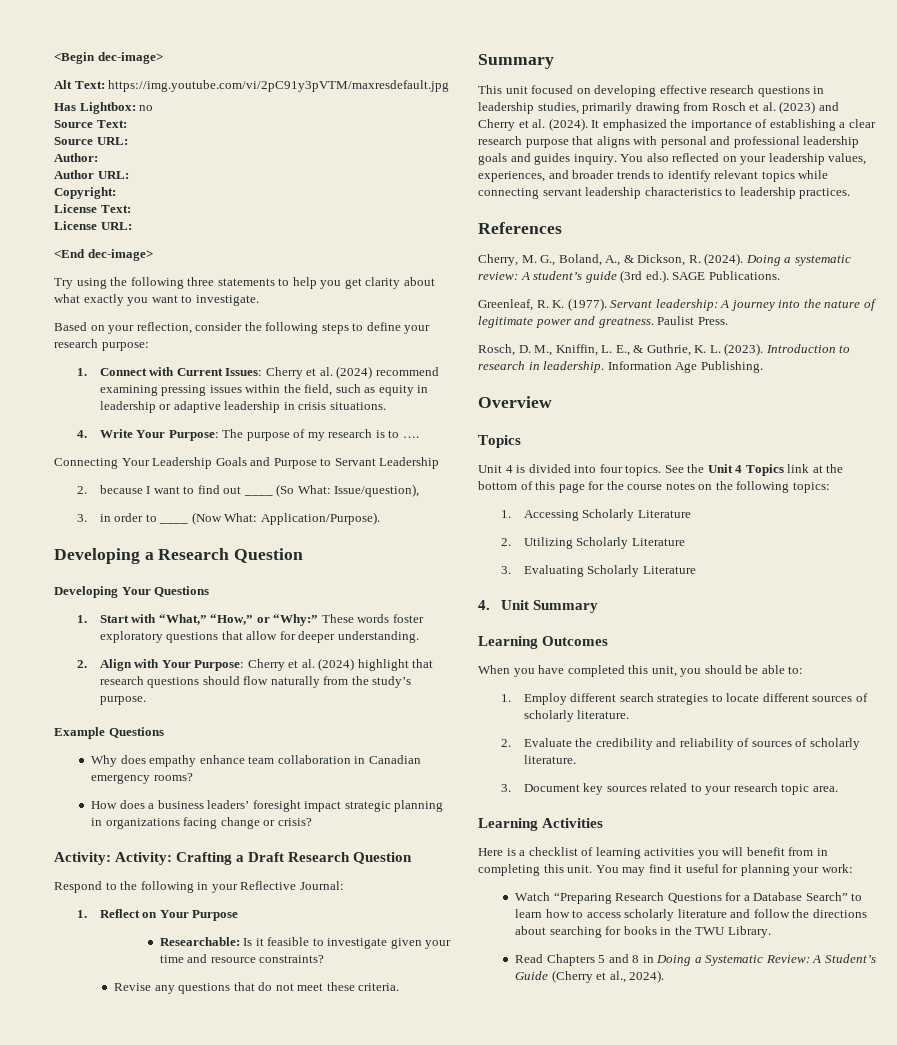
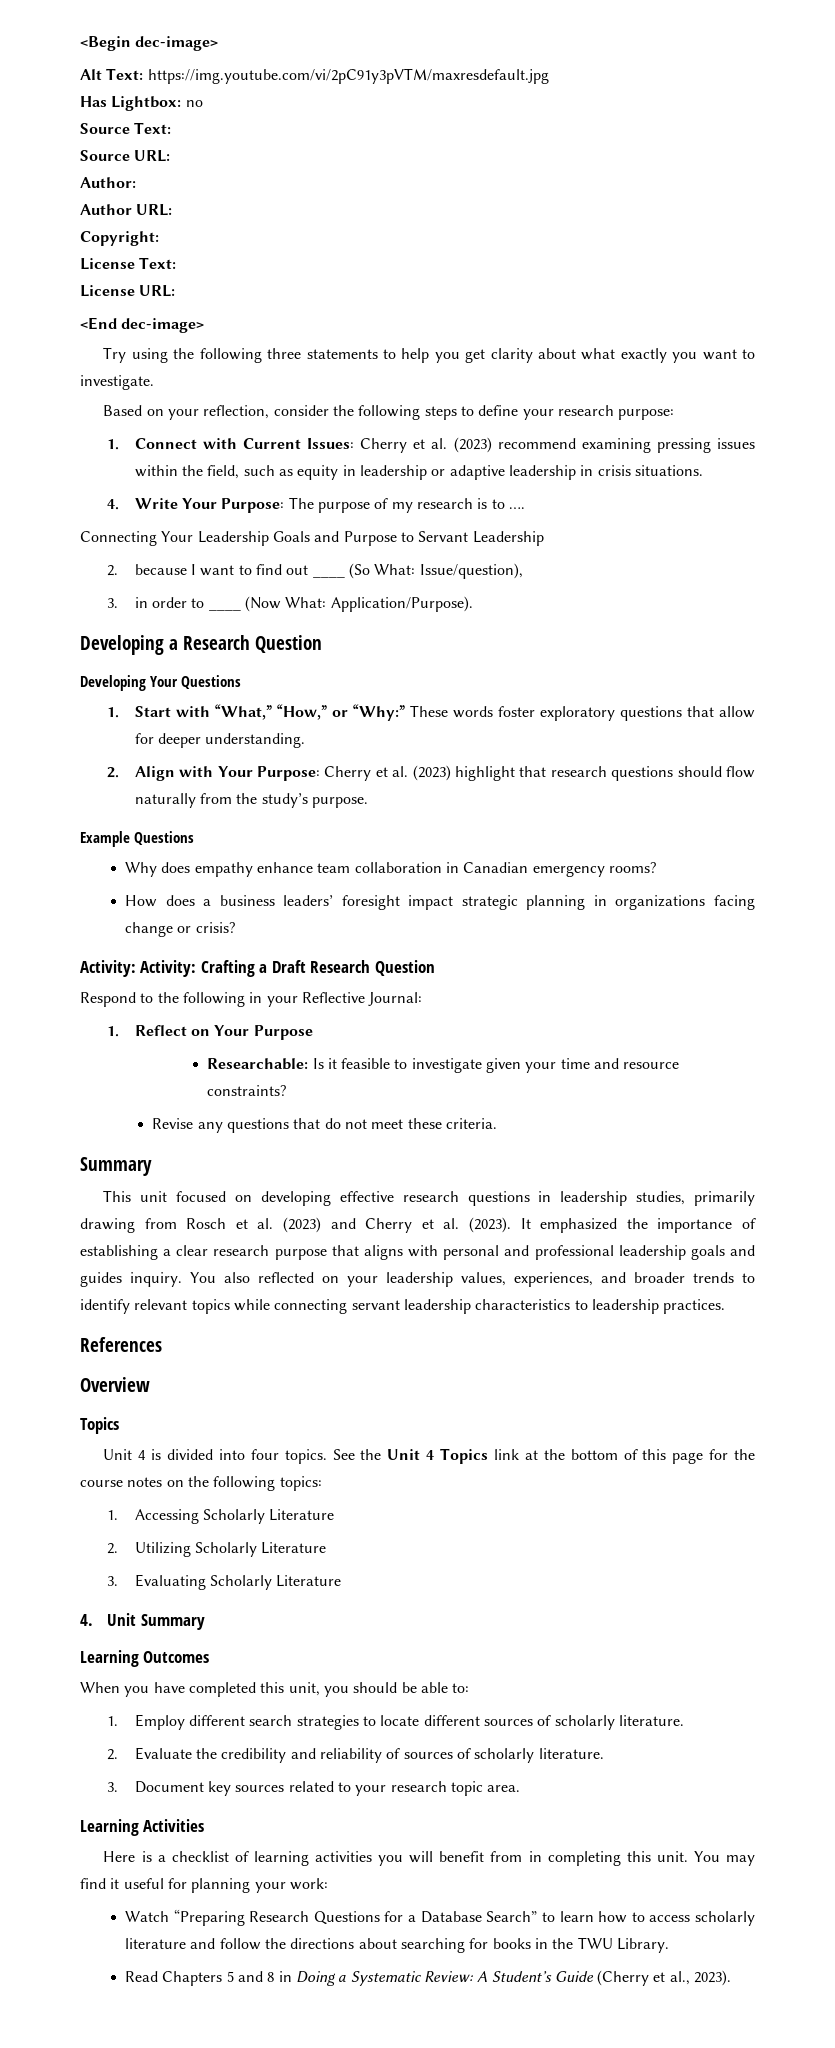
- 1. Connect with Current Issues: Cherry et al. (2024) recommend examining pressing issues within the field, such as equity in leadership or adaptive leadership in crisis situations.
+ 1. Connect with Current Issues: Cherry et al. (2023) recommend examining pressing issues within the field, such as equity in leadership or adaptive leadership in crisis situations.
- 2. Align with Your Purpose: Cherry et al. (2024) highlight that research questions should flow naturally from the study’s purpose.
+ 2. Align with Your Purpose: Cherry et al. (2023) highlight that research questions should flow naturally from the study’s purpose.
- This unit focused on developing effective research questions in leadership studies, primarily drawing from Rosch et al. (2023) and Cherry et al. (2024).
+ This unit focused on developing effective research questions in leadership studies, primarily drawing from Rosch et al. (2023) and Cherry et al. (2023).
- Cherry, M. G., Boland, A., & Dickson, R. (2024). Doing a systematic review: A student’s guide (3rd ed.). SAGE Publications.
- Greenleaf, R. K. (1977). Servant leadership: A journey into the nature of legitimate power and greatness. Paulist Press.
- Rosch, D. M., Kniffin, L. E., & Guthrie, K. L. (2023). Introduction to research in leadership. Information Age Publishing.
- Read Chapters 5 and 8 in Doing a Systematic Review: A Student’s Guide (Cherry et al., 2024).
+ Read Chapters 5 and 8 in Doing a Systematic Review: A Student’s Guide (Cherry et al., 2023).

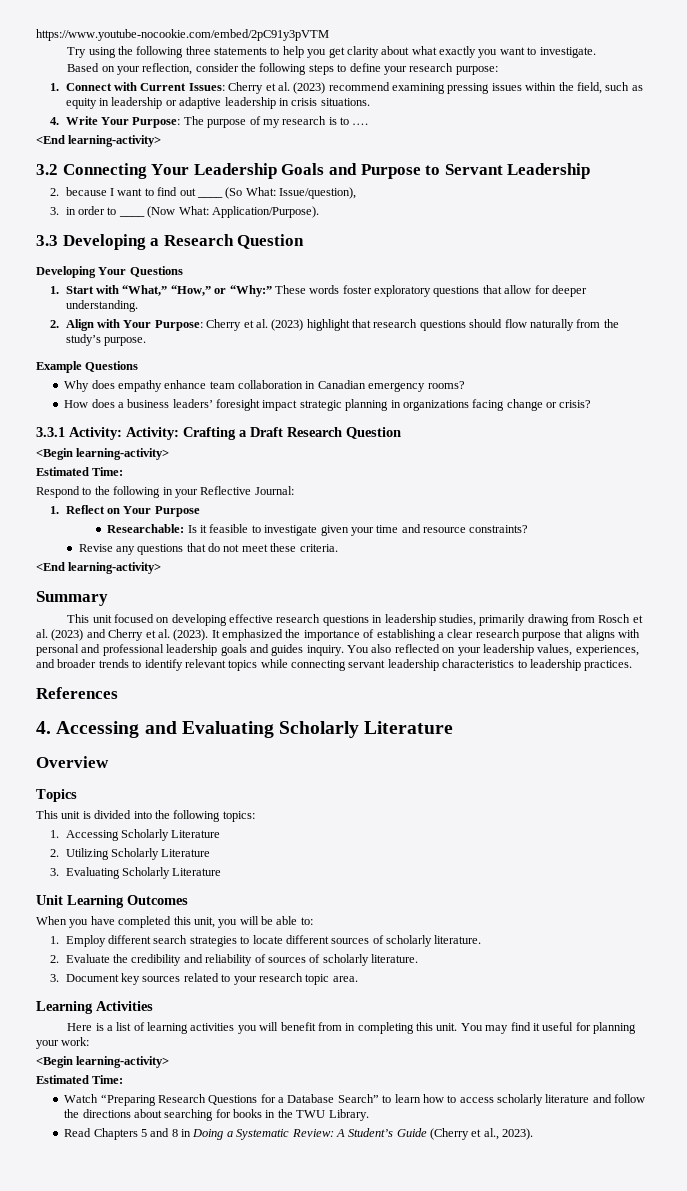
- <Begin dec-image>
- Alt Text: https://img.youtube.com/vi/2pC91y3pVTM/maxresdefault.jpg
- Has Lightbox: no
- Source Text:
- Source URL:
- Author:
- Author URL:
- Copyright:
- License Text:
- License URL:
- <End dec-image>
+ https://www.youtube-nocookie.com/embed/2pC91y3pVTM
  4. Write Your Purpose: The purpose of my research is to ….
- Connecting Your Leadership Goals and Purpose to Servant Leadership
+ <End learning-activity>
+ 3.2 Connecting Your Leadership Goals and Purpose to Servant Leadership
- Developing a Research Question
+ 3.3 Developing a Research Question
- Activity: Activity: Crafting a Draft Research Question
+ 3.3.1 Activity: Activity: Crafting a Draft Research Question
+ <Begin learning-activity>
+ Estimated Time:
  Revise any questions that do not meet these criteria.
+ <End learning-activity>
+ 4. Accessing and Evaluating Scholarly Literature
- Unit 4 is divided into four topics. See the Unit 4 Topics link at the bottom of this page for the course notes on the following topics:
+ This unit is divided into the following topics:
- 4. Unit Summary
- Learning Outcomes
+ Unit Learning Outcomes
- When you have completed this unit, you should be able to:
+ When you have completed this unit, you will be able to:
- Here is a checklist of learning activities you will benefit from in completing this unit.
+ Here is a list of learning activities you will benefit from in completing this unit.
  You may find it useful for planning your work:
+ <Begin learning-activity>
+ Estimated Time:

